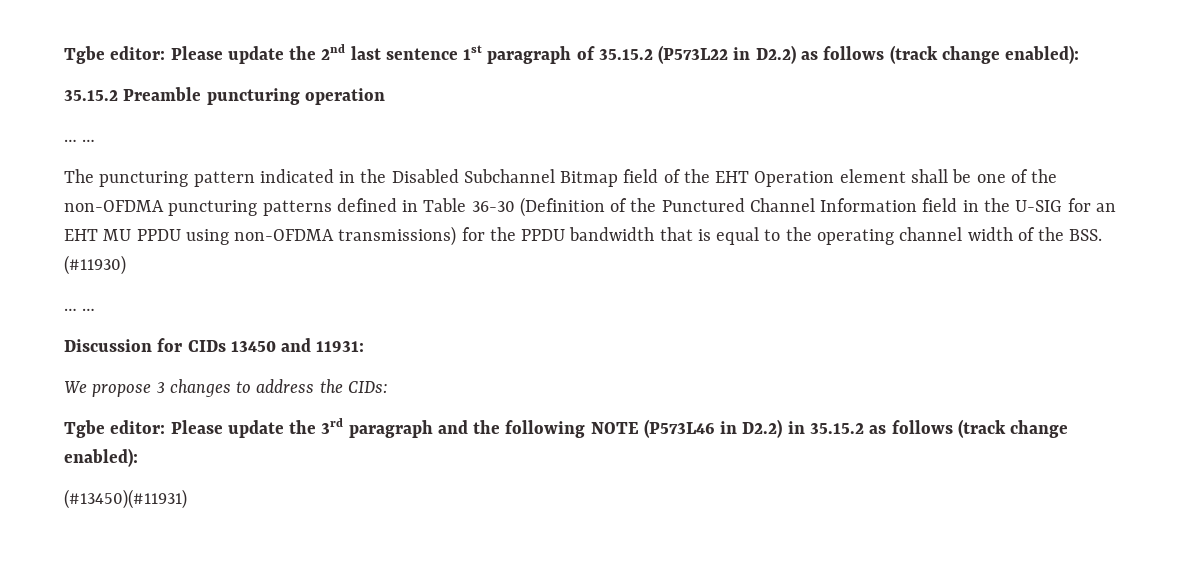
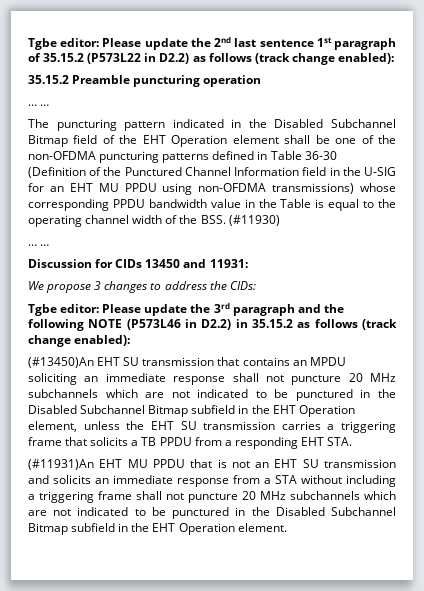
- The puncturing pattern indicated in the Disabled Subchannel Bitmap field of the EHT Operation element shall be one of the non-OFDMA puncturing patterns defined in Table 36-30 (Definition of the Punctured Channel Information field in the U-SIG for an EHT MU PPDU using non-OFDMA transmissions) for the PPDU bandwidth that is equal to the operating channel width of the BSS. (#11930)
+ The puncturing pattern indicated in the Disabled Subchannel Bitmap field of the EHT Operation element shall be one of the non-OFDMA puncturing patterns defined in Table 36-30 (Definition of the Punctured Channel Information field in the U-SIG for an EHT MU PPDU using non-OFDMA transmissions) whose corresponding PPDU bandwidth value in the Table is equal to the operating channel width of the BSS. (#11930)
- (#13450)(#11931)
+ (#13450)An EHT SU transmission that contains an MPDU soliciting an immediate response shall not puncture 20 MHz subchannels which are not indicated to be punctured in the Disabled Subchannel Bitmap subfield in the EHT Operation element, unless the EHT SU transmission carries a triggering frame that solicits a TB PPDU from a responding EHT STA.
+ (#11931)An EHT MU PPDU that is not an EHT SU transmission and solicits an immediate response from a STA without including a triggering frame shall not puncture 20 MHz subchannels which are not indicated to be punctured in the Disabled Subchannel Bitmap subfield in the EHT Operation element.

